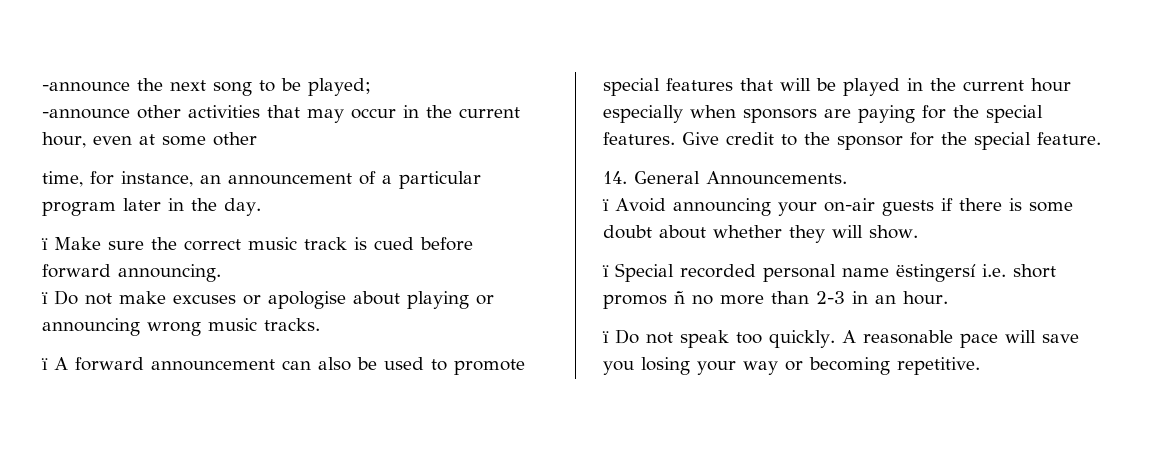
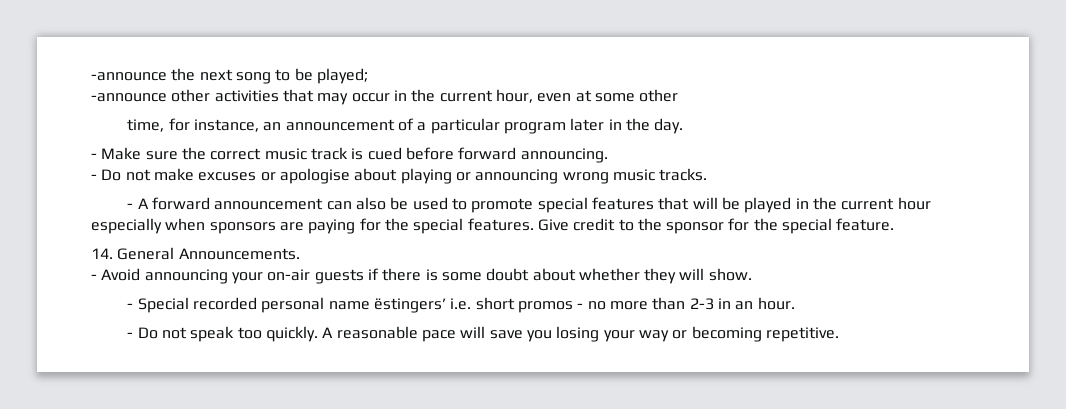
- ï Make sure the correct music track is cued before forward announcing.
+ - Make sure the correct music track is cued before forward announcing.
- ï Do not make excuses or apologise about playing or announcing wrong music tracks.
+ - Do not make excuses or apologise about playing or announcing wrong music tracks.
- ï A forward announcement can also be used to promote special features that will be played in the current hour especially when sponsors are paying for the special features.
+ - A forward announcement can also be used to promote special features that will be played in the current hour especially when sponsors are paying for the special features.
- ï Avoid announcing your on-air guests if there is some doubt about whether they will show.
+ - Avoid announcing your on-air guests if there is some doubt about whether they will show.
- ï Special recorded personal name ëstingersí i.e. short promos ñ no more than 2-3 in an hour.
+ - Special recorded personal name ëstingers’ i.e. short promos - no more than 2-3 in an hour.
- ï Do not speak too quickly.
+ - Do not speak too quickly.

